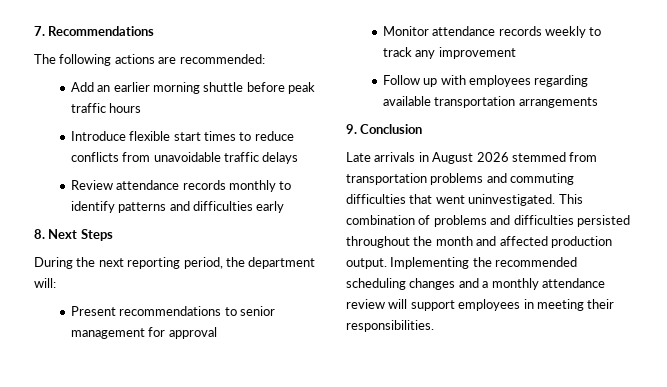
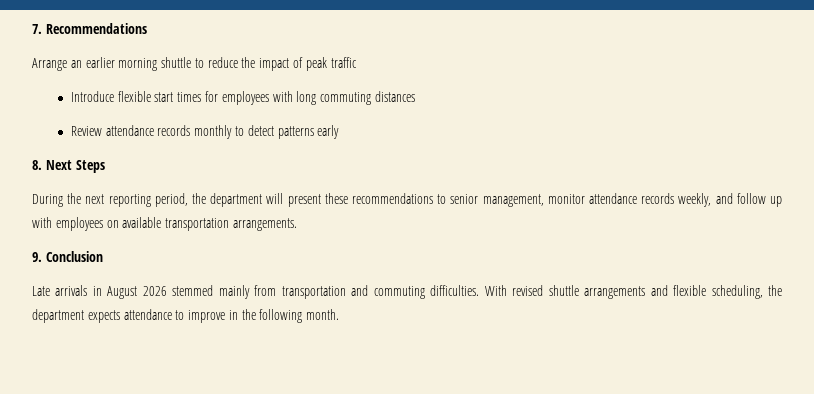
- The following actions are recommended:
- Add an earlier morning shuttle before peak traffic hours
+ Arrange an earlier morning shuttle to reduce the impact of peak traffic
- Introduce flexible start times to reduce conflicts from unavoidable traffic delays
+ Introduce flexible start times for employees with long commuting distances
- Review attendance records monthly to identify patterns and difficulties early
+ Review attendance records monthly to detect patterns early
- During the next reporting period, the department will:
- Present recommendations to senior management for approval
- Monitor attendance records weekly to track any improvement
- Follow up with employees regarding available transportation arrangements
+ During the next reporting period, the department will present these recommendations to senior management, monitor attendance records weekly, and follow up with employees on available transportation arrangements.
- Late arrivals in August 2026 stemmed from transportation problems and commuting difficulties that went uninvestigated. This combination of problems and difficulties persisted throughout the month and affected production output. Implementing the recommended scheduling changes and a monthly attendance review will support employees in meeting their responsibilities.
+ Late arrivals in August 2026 stemmed mainly from transportation and commuting difficulties. With revised shuttle arrangements and flexible scheduling, the department expects attendance to improve in the following month.

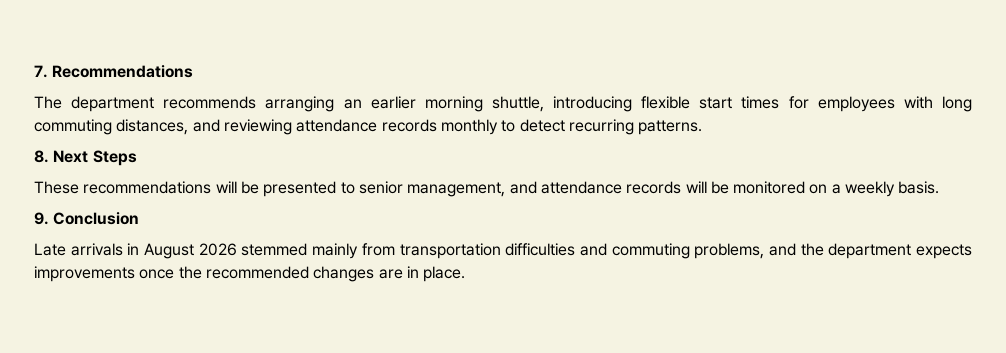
- Arrange an earlier morning shuttle to reduce the impact of peak traffic
- Introduce flexible start times for employees with long commuting distances
- Review attendance records monthly to detect patterns early
+ The department recommends arranging an earlier morning shuttle, introducing flexible start times for employees with long commuting distances, and reviewing attendance records monthly to detect recurring patterns.
- During the next reporting period, the department will present these recommendations to senior management, monitor attendance records weekly, and follow up with employees on available transportation arrangements.
+ These recommendations will be presented to senior management, and attendance records will be monitored on a weekly basis.
- Late arrivals in August 2026 stemmed mainly from transportation and commuting difficulties. With revised shuttle arrangements and flexible scheduling, the department expects attendance to improve in the following month.
+ Late arrivals in August 2026 stemmed mainly from transportation difficulties and commuting problems, and the department expects improvements once the recommended changes are in place.

